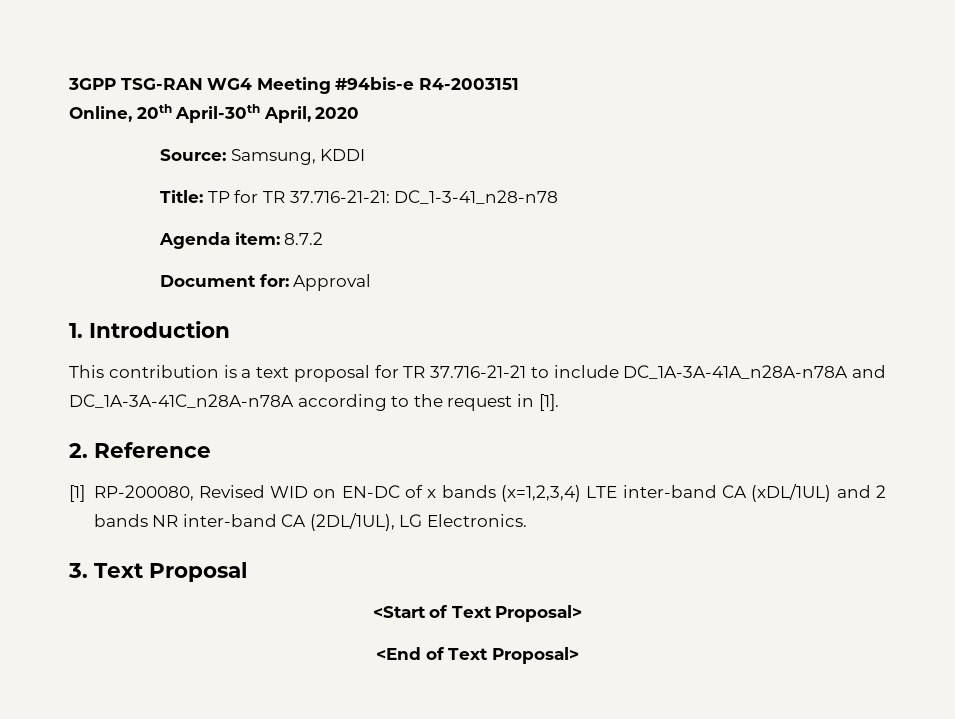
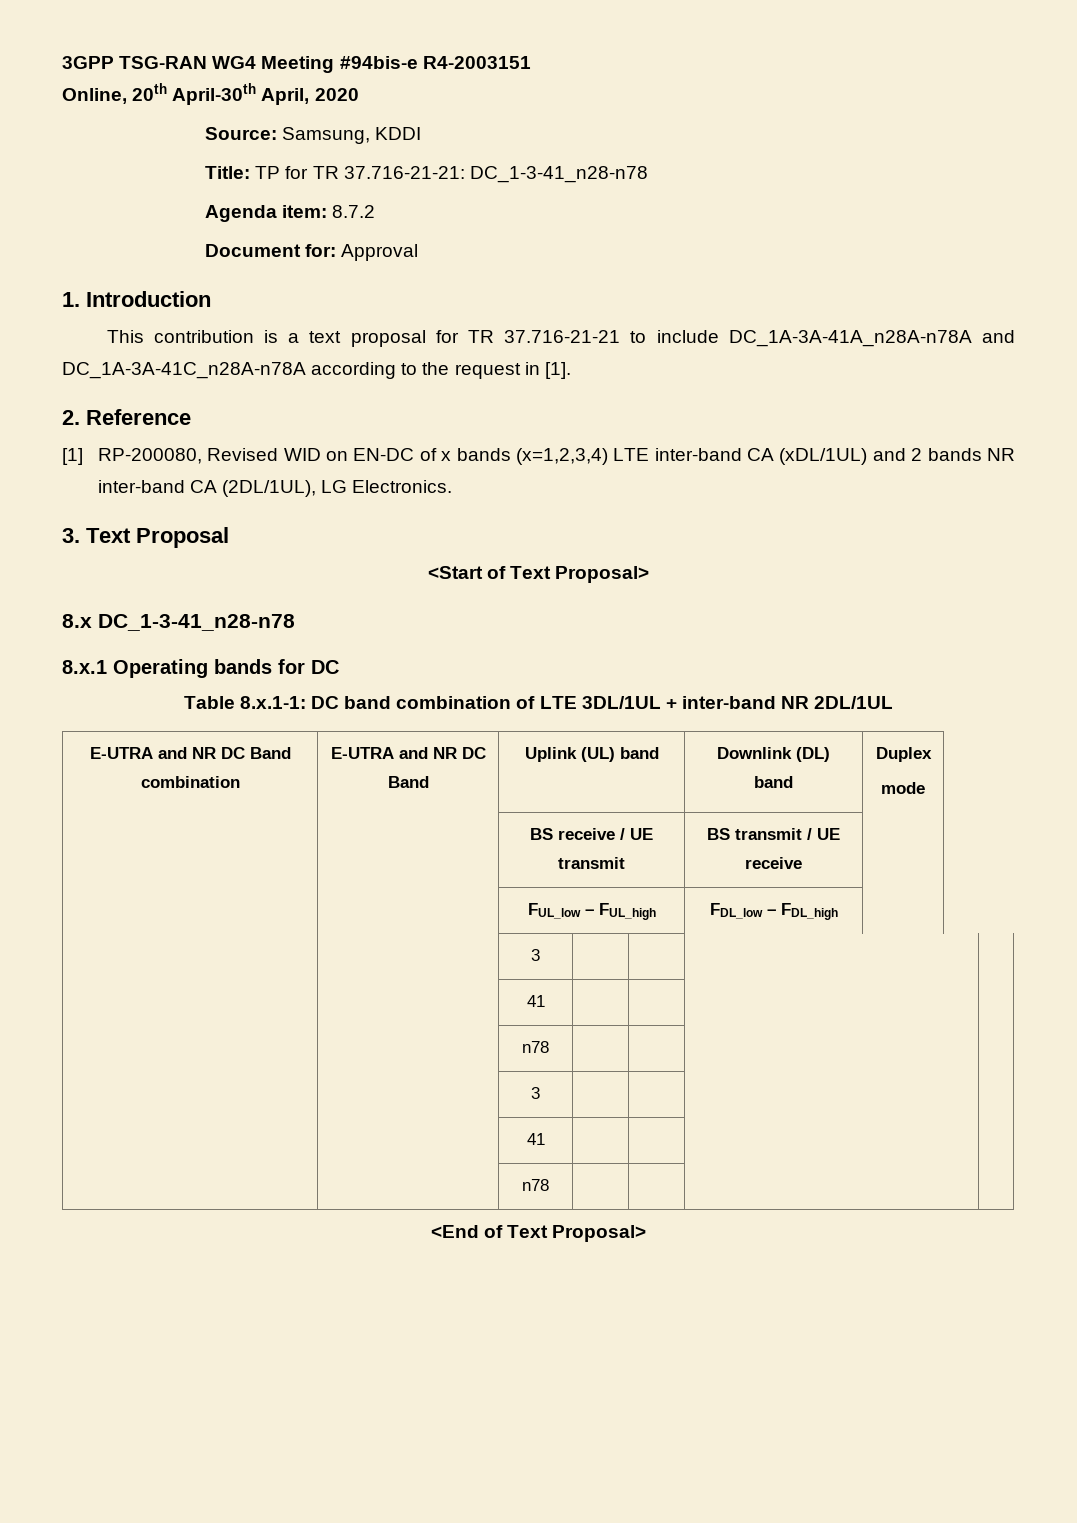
+ 8.x DC_1-3-41_n28-n78
+ 8.x.1 Operating bands for DC
+ Table 8.x.1-1: DC band combination of LTE 3DL/1UL + inter-band NR 2DL/1UL
+ E-UTRA and NR DC Band combination | E-UTRA and NR DC Band | Uplink (UL) band | Downlink (DL) band | Duplex
+ mode
+ | | BS receive / UE transmit | BS transmit / UE receive |
+ | | FUL_low – FUL_high | FDL_low – FDL_high |
+ | | 3 | | | |
+ | | 41 | | | |
+ | | n78 | | | |
+ | | 3 | | | |
+ | | 41 | | | |
+ | | n78 | | | |

